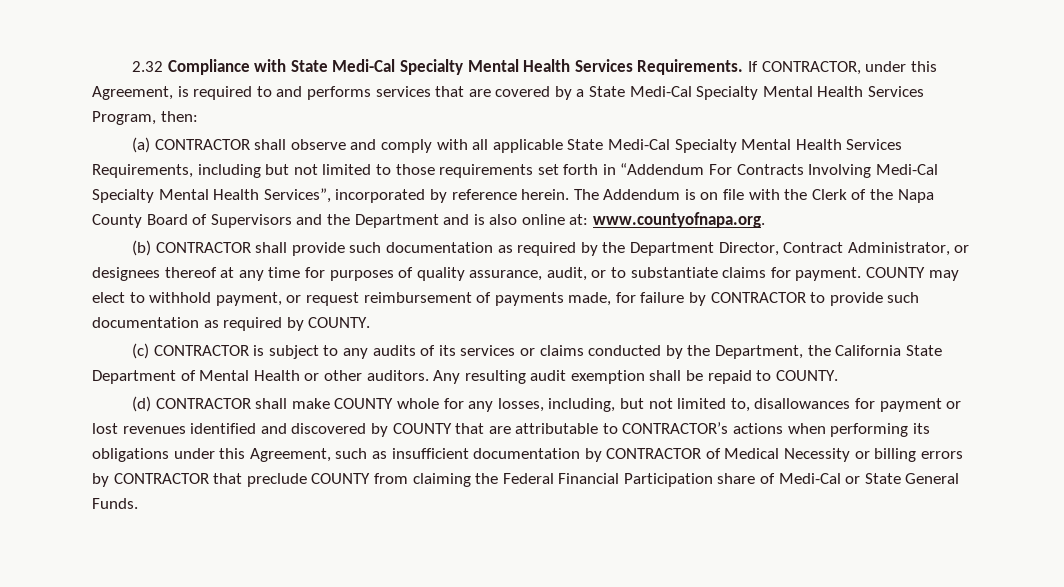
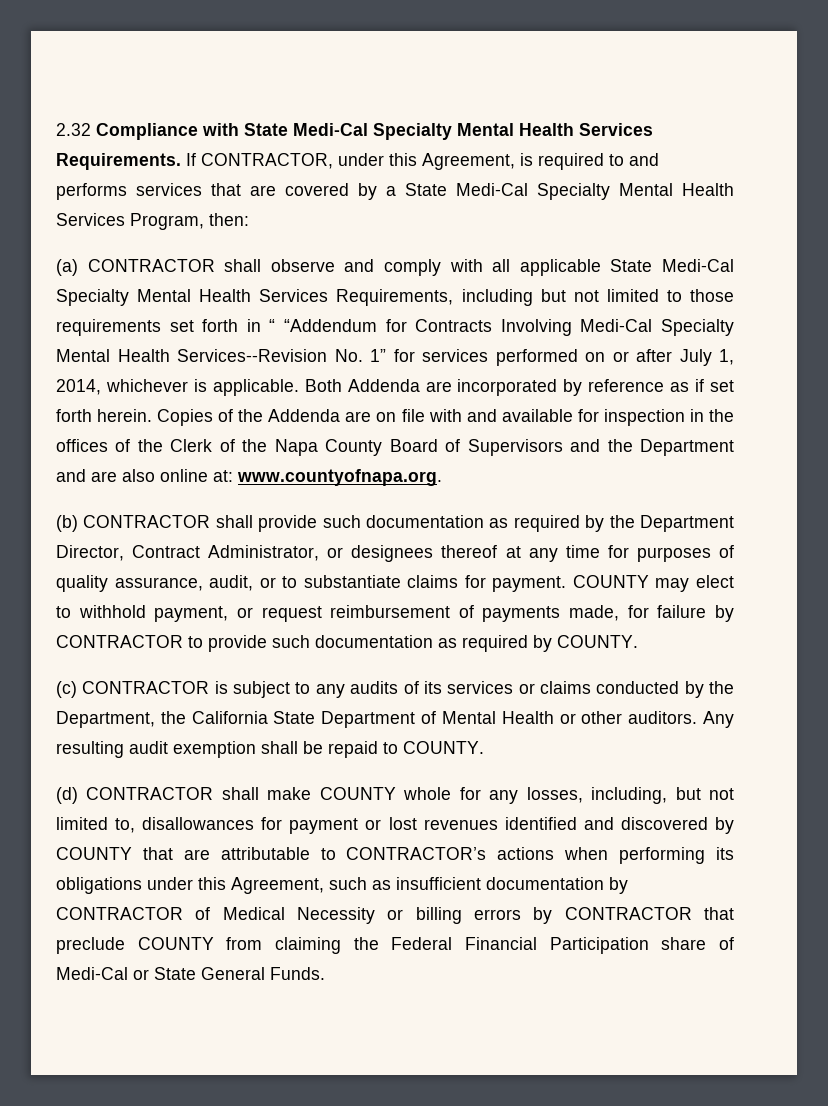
- (a) CONTRACTOR shall observe and comply with all applicable State Medi-Cal Specialty Mental Health Services Requirements, including but not limited to those requirements set forth in “Addendum For Contracts Involving Medi-Cal Specialty Mental Health Services”, incorporated by reference herein. The Addendum is on file with the Clerk of the Napa County Board of Supervisors and the Department and is also online at: www.countyofnapa.org.
+ (a) CONTRACTOR shall observe and comply with all applicable State Medi-Cal Specialty Mental Health Services Requirements, including but not limited to those requirements set forth in “ “Addendum for Contracts Involving Medi-Cal Specialty Mental Health Services--Revision No. 1” for services performed on or after July 1, 2014, whichever is applicable. Both Addenda are incorporated by reference as if set forth herein. Copies of the Addenda are on file with and available for inspection in the offices of the Clerk of the Napa County Board of Supervisors and the Department and are also online at: www.countyofnapa.org.

